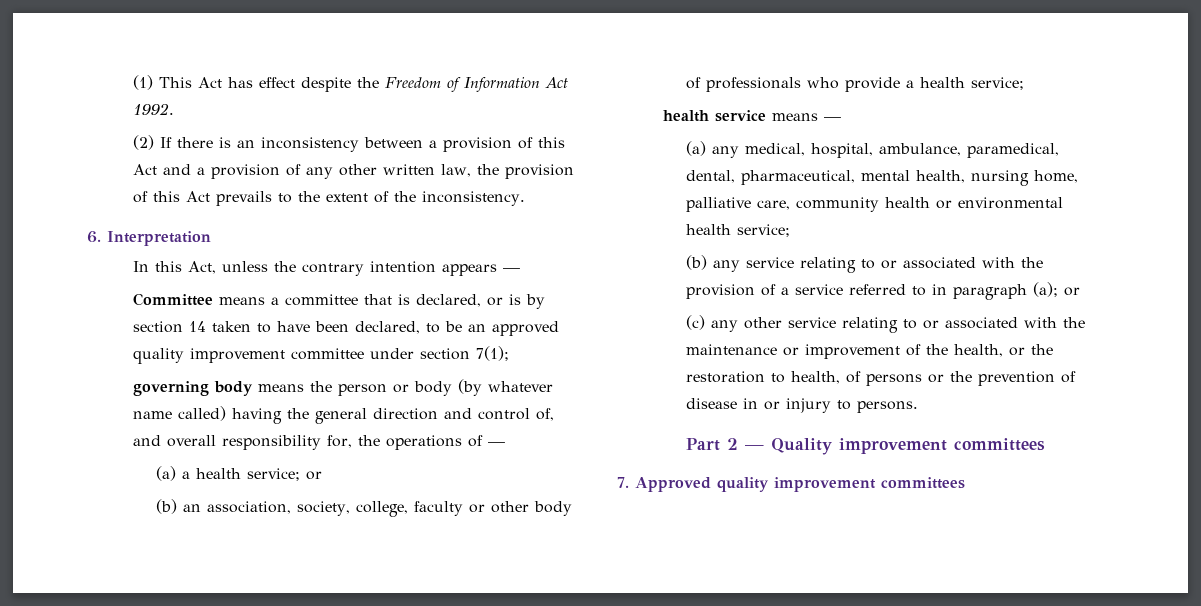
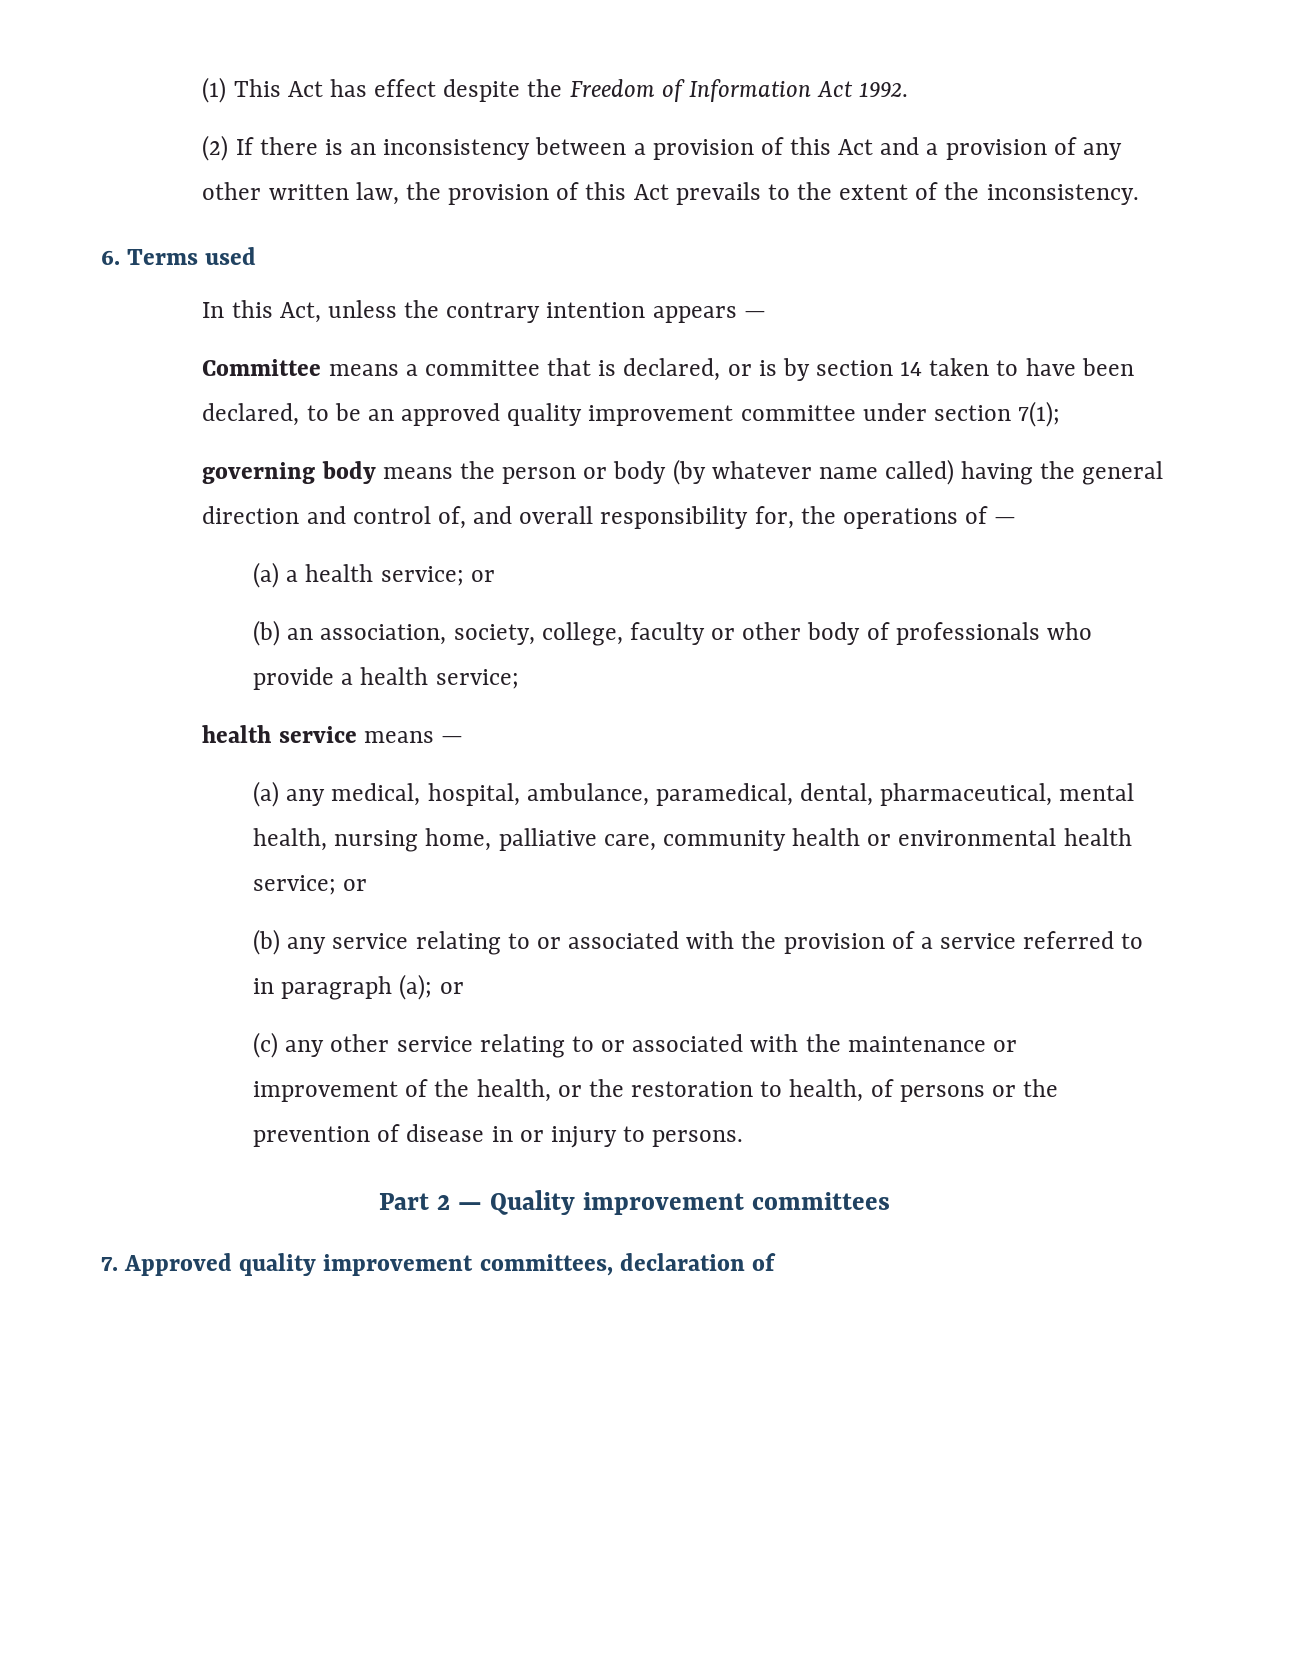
- 6. Interpretation
+ 6. Terms used
- (a) any medical, hospital, ambulance, paramedical, dental, pharmaceutical, mental health, nursing home, palliative care, community health or environmental health service;
+ (a) any medical, hospital, ambulance, paramedical, dental, pharmaceutical, mental health, nursing home, palliative care, community health or environmental health service; or
- 7. Approved quality improvement committees
+ 7. Approved quality improvement committees, declaration of

